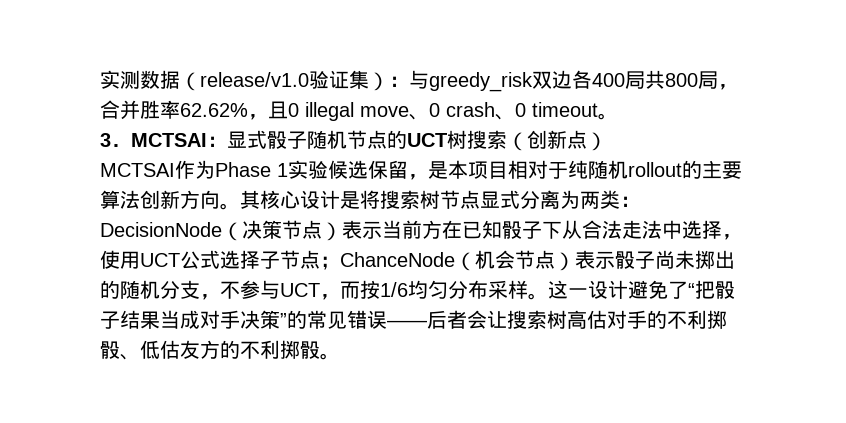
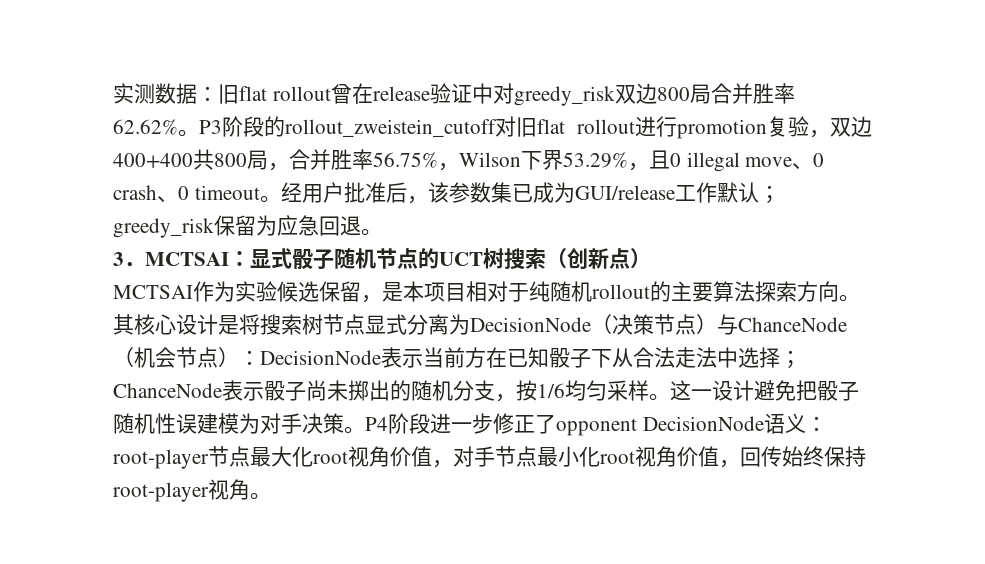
- 实测数据（release/v1.0验证集）：与greedy_risk双边各400局共800局，合并胜率62.62%，且0 illegal move、0 crash、0 timeout。
+ 实测数据：旧flat rollout曾在release验证中对greedy_risk双边800局合并胜率62.62%。P3阶段的rollout_zweistein_cutoff对旧flat rollout进行promotion复验，双边400+400共800局，合并胜率56.75%，Wilson下界53.29%，且0 illegal move、0 crash、0 timeout。经用户批准后，该参数集已成为GUI/release工作默认；greedy_risk保留为应急回退。
- MCTSAI作为Phase 1实验候选保留，是本项目相对于纯随机rollout的主要算法创新方向。
+ MCTSAI作为实验候选保留，是本项目相对于纯随机rollout的主要算法探索方向。
- 其核心设计是将搜索树节点显式分离为两类：DecisionNode（决策节点）表示当前方在已知骰子下从合法走法中选择，使用UCT公式选择子节点；ChanceNode（机会节点）表示骰子尚未掷出的随机分支，不参与UCT，而按1/6均匀分布采样。
+ 其核心设计是将搜索树节点显式分离为DecisionNode（决策节点）与ChanceNode（机会节点）：DecisionNode表示当前方在已知骰子下从合法走法中选择；ChanceNode表示骰子尚未掷出的随机分支，按1/6均匀采样。
- 这一设计避免了“把骰子结果当成对手决策”的常见错误——后者会让搜索树高估对手的不利掷骰、低估友方的不利掷骰。
+ 这一设计避免把骰子随机性误建模为对手决策。P4阶段进一步修正了opponent DecisionNode语义：root-player节点最大化root视角价值，对手节点最小化root视角价值，回传始终保持root-player视角。

